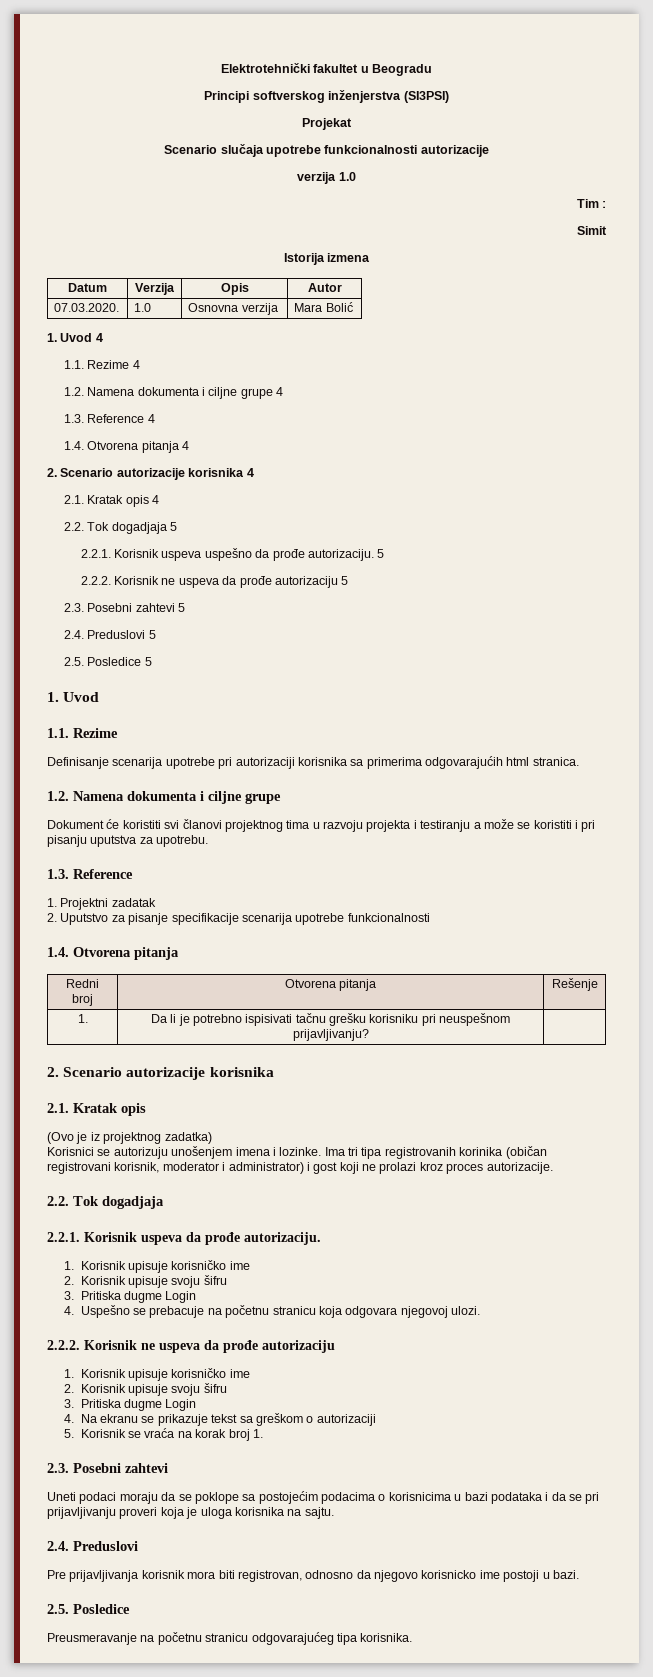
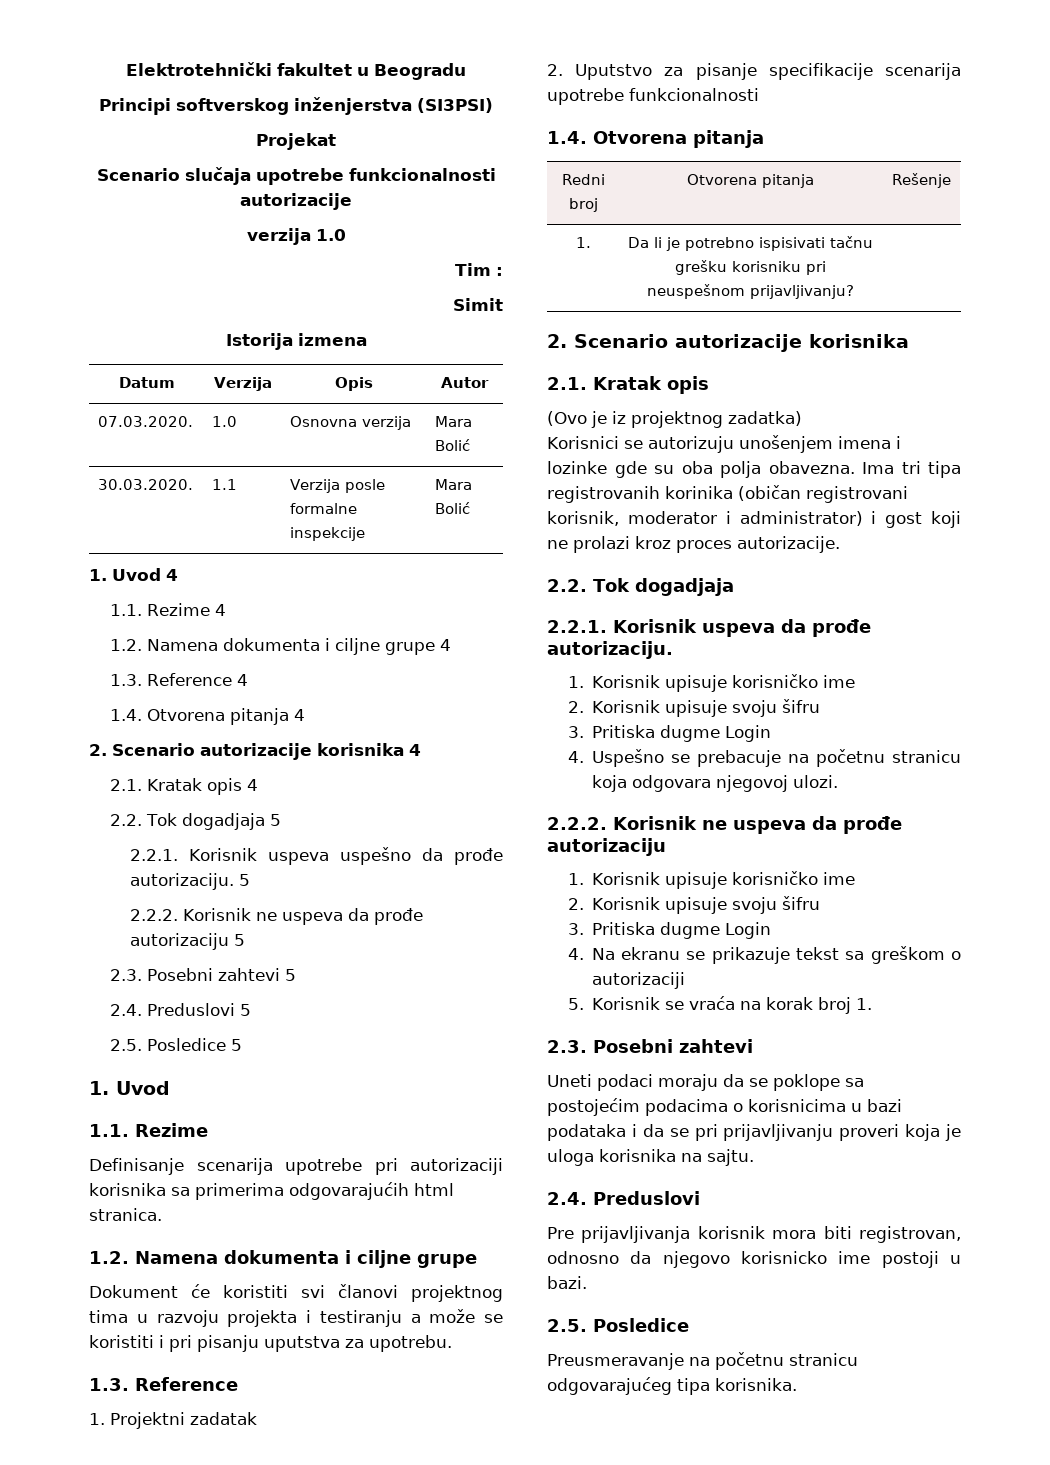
+ 30.03.2020. | 1.1 | Verzija posle formalne inspekcije | Mara Bolić
- Korisnici se autorizuju unošenjem imena i lozinke.
+ Korisnici se autorizuju unošenjem imena i lozinke gde su oba polja obavezna.

